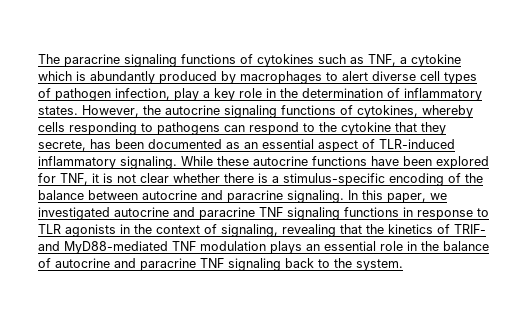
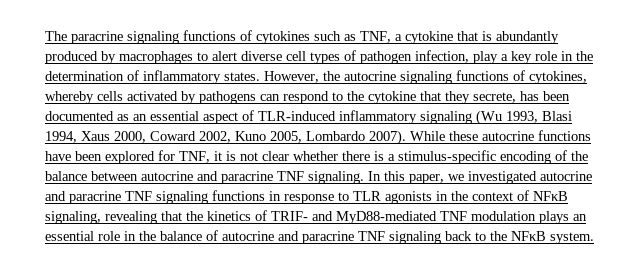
- The paracrine signaling functions of cytokines such as TNF, a cytokine which is abundantly produced by macrophages to alert diverse cell types of pathogen infection, play a key role in the determination of inflammatory states.
+ The paracrine signaling functions of cytokines such as TNF, a cytokine that is abundantly produced by macrophages to alert diverse cell types of pathogen infection, play a key role in the determination of inflammatory states.
- However, the autocrine signaling functions of cytokines, whereby cells responding to pathogens can respond to the cytokine that they secrete, has been documented as an essential aspect of TLR-induced inflammatory signaling.
+ However, the autocrine signaling functions of cytokines, whereby cells activated by pathogens can respond to the cytokine that they secrete, has been documented as an essential aspect of TLR-induced inflammatory signaling (Wu 1993, Blasi 1994, Xaus 2000, Coward 2002, Kuno 2005, Lombardo 2007).
- While these autocrine functions have been explored for TNF, it is not clear whether there is a stimulus-specific encoding of the balance between autocrine and paracrine signaling.
+ While these autocrine functions have been explored for TNF, it is not clear whether there is a stimulus-specific encoding of the balance between autocrine and paracrine TNF signaling.
- In this paper, we investigated autocrine and paracrine TNF signaling functions in response to TLR agonists in the context of signaling, revealing that the kinetics of TRIF- and MyD88-mediated TNF modulation plays an essential role in the balance of autocrine and paracrine TNF signaling back to the system.
+ In this paper, we investigated autocrine and paracrine TNF signaling functions in response to TLR agonists in the context of NFκB signaling, revealing that the kinetics of TRIF- and MyD88-mediated TNF modulation plays an essential role in the balance of autocrine and paracrine TNF signaling back to the NFκB system.

